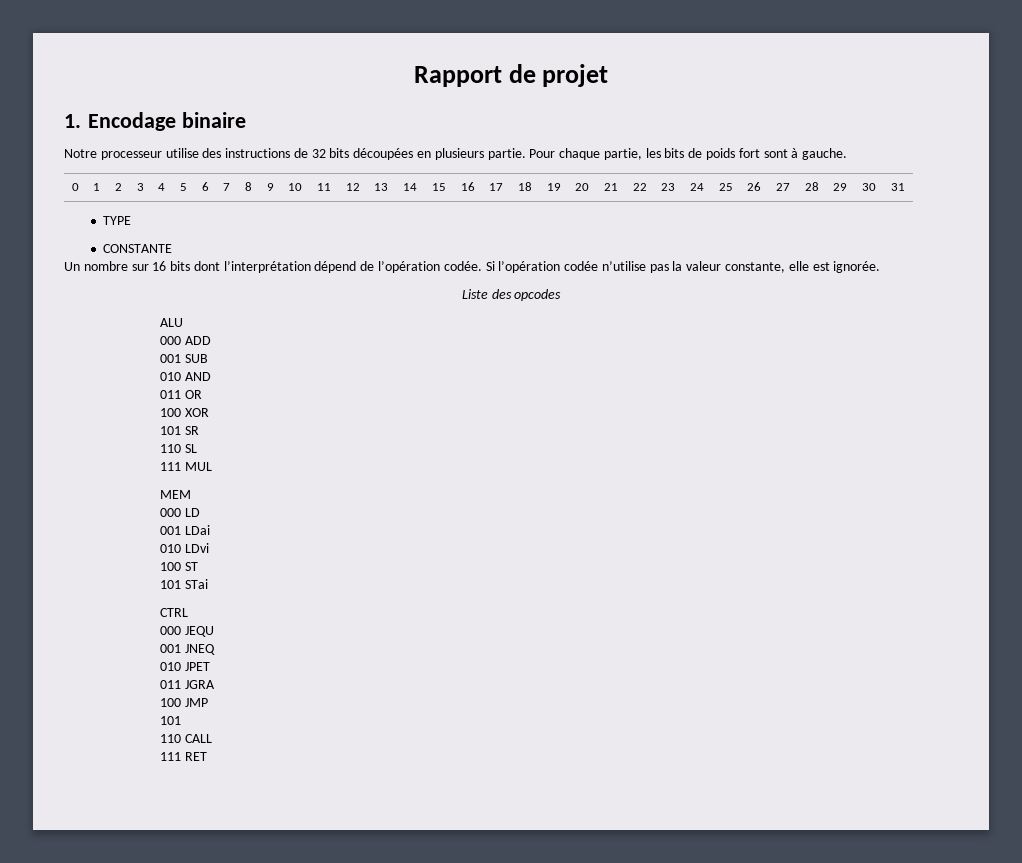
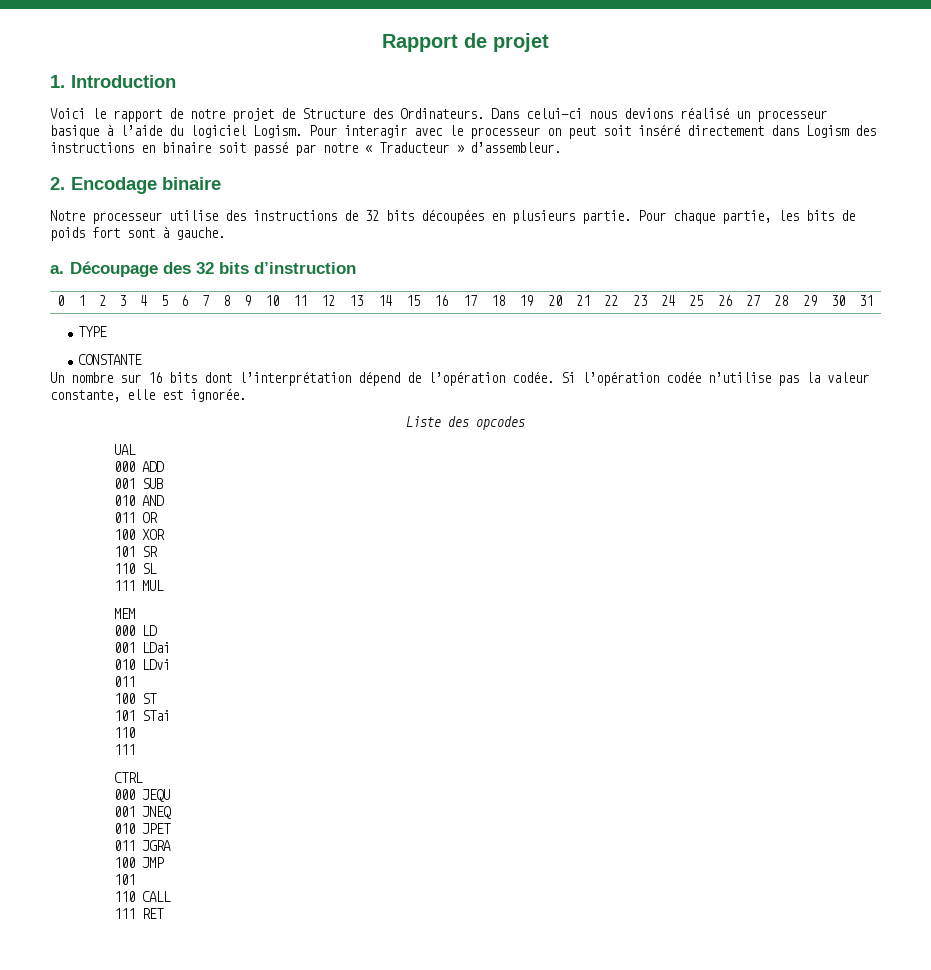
- 1. Encodage binaire
+ 1. Introduction
+ Voici le rapport de notre projet de Structure des Ordinateurs. Dans celui-ci nous devions réalisé un processeur basique à l’aide du logiciel Logism. Pour interagir avec le processeur on peut soit inséré directement dans Logism des instructions en binaire soit passé par notre « Traducteur » d’assembleur.
+ 2. Encodage binaire
+ a. Découpage des 32 bits d’instruction
- ALU
+ UAL
  010 LDvi
+ 011
  101 STai
+ 110
+ 111

